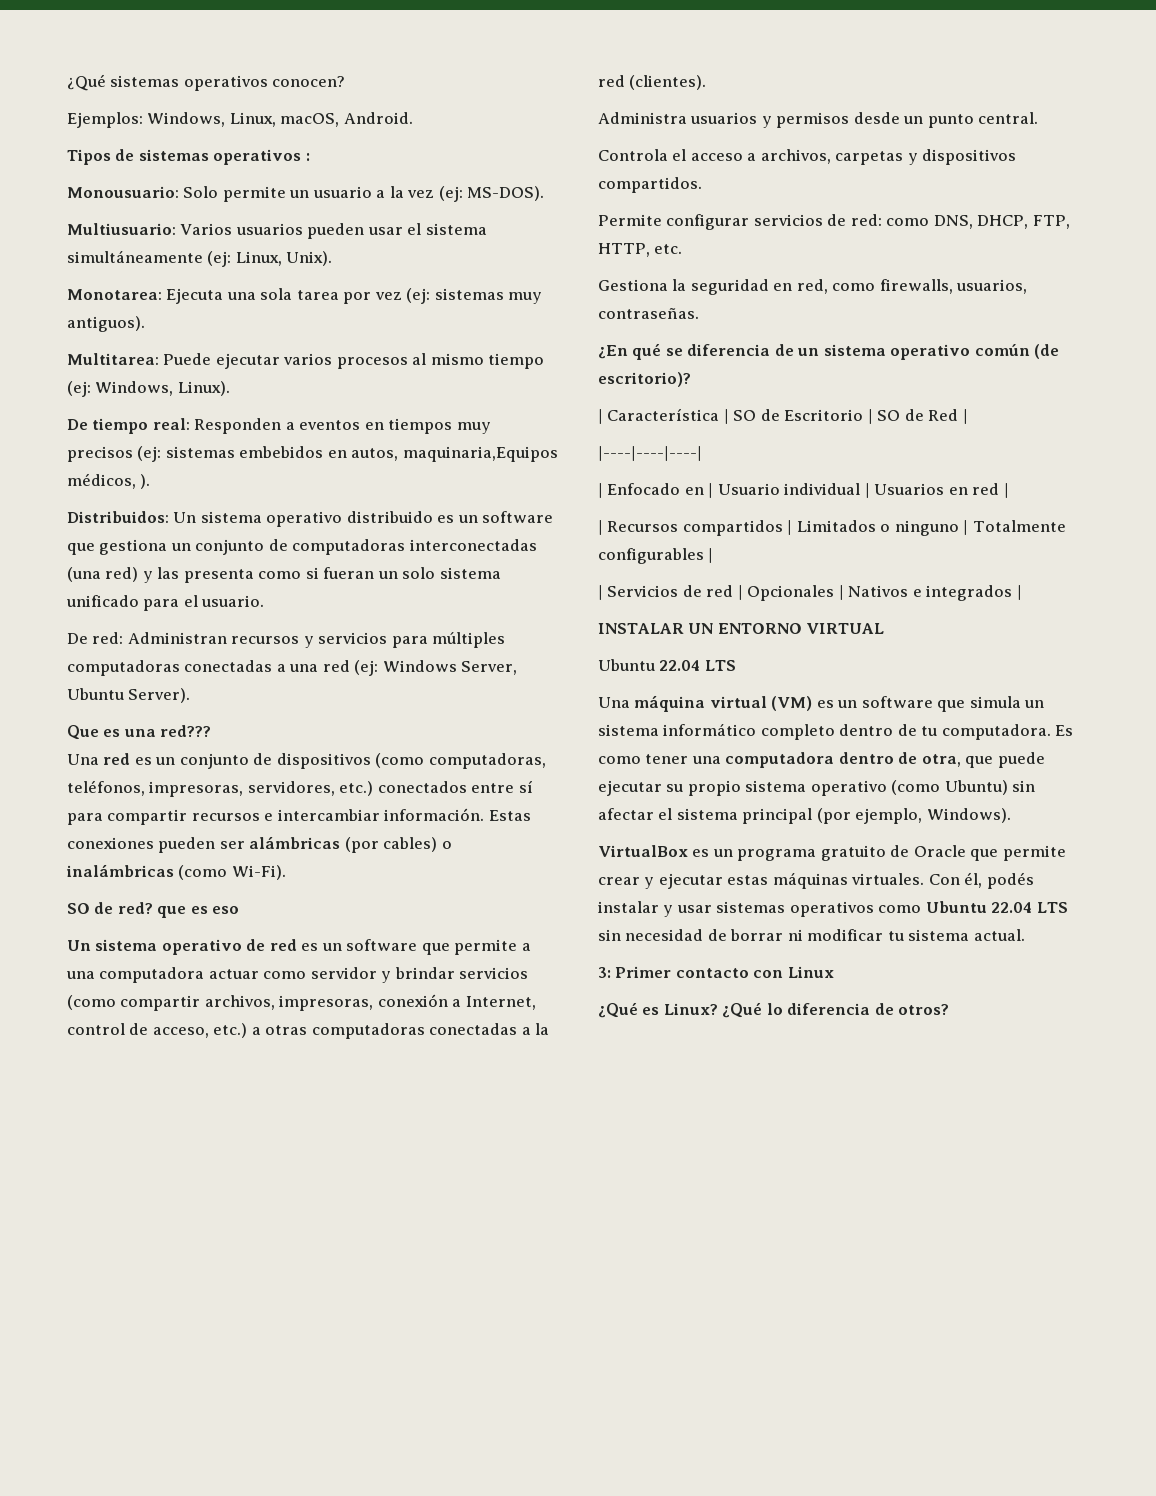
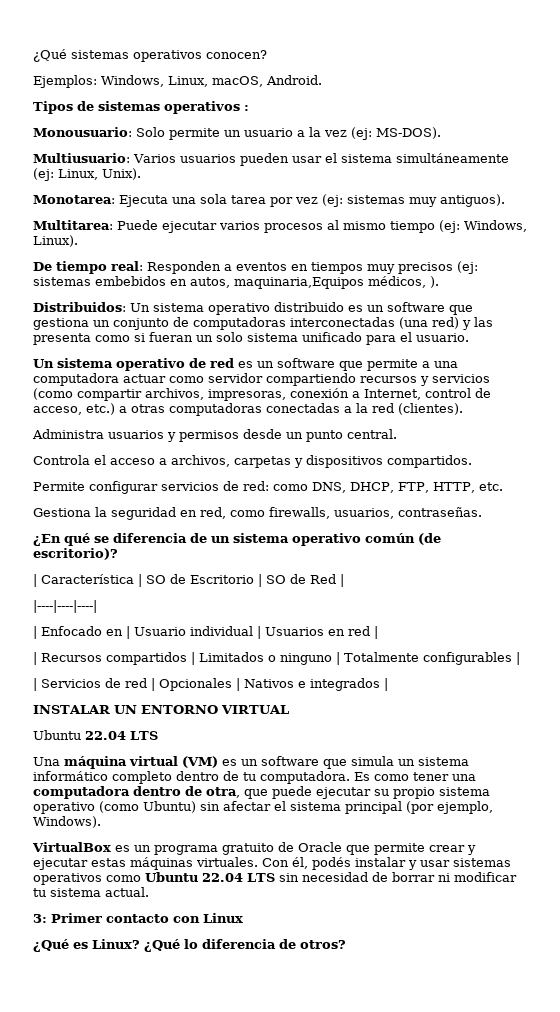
- De red: Administran recursos y servicios para múltiples computadoras conectadas a una red (ej: Windows Server, Ubuntu Server).
- Que es una red???
- Una red es un conjunto de dispositivos (como computadoras, teléfonos, impresoras, servidores, etc.) conectados entre sí para compartir recursos e intercambiar información. Estas conexiones pueden ser alámbricas (por cables) o inalámbricas (como Wi-Fi).
- SO de red? que es eso
- Un sistema operativo de red es un software que permite a una computadora actuar como servidor y brindar servicios (como compartir archivos, impresoras, conexión a Internet, control de acceso, etc.) a otras computadoras conectadas a la red (clientes).
+ Un sistema operativo de red es un software que permite a una computadora actuar como servidor compartiendo recursos y servicios (como compartir archivos, impresoras, conexión a Internet, control de acceso, etc.) a otras computadoras conectadas a la red (clientes).

